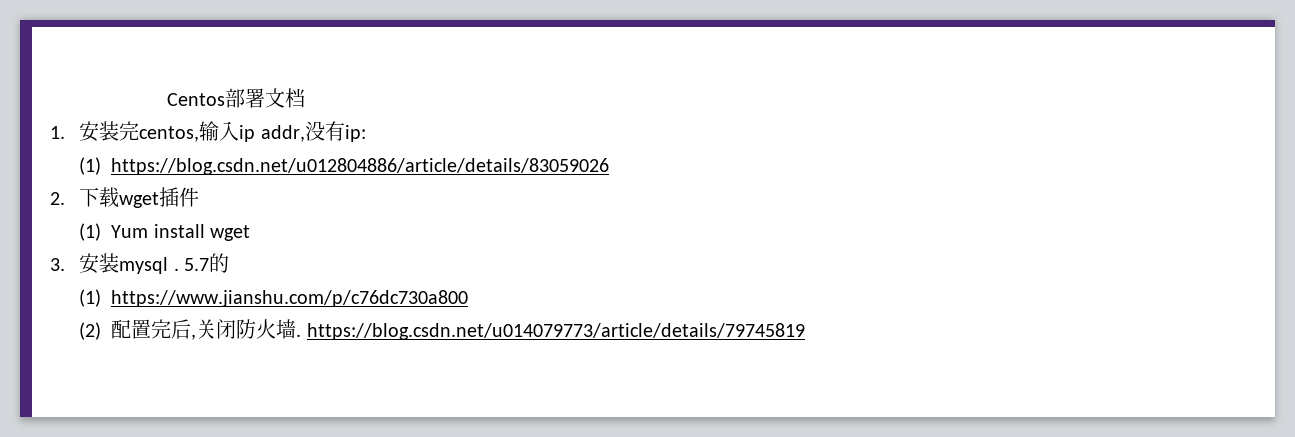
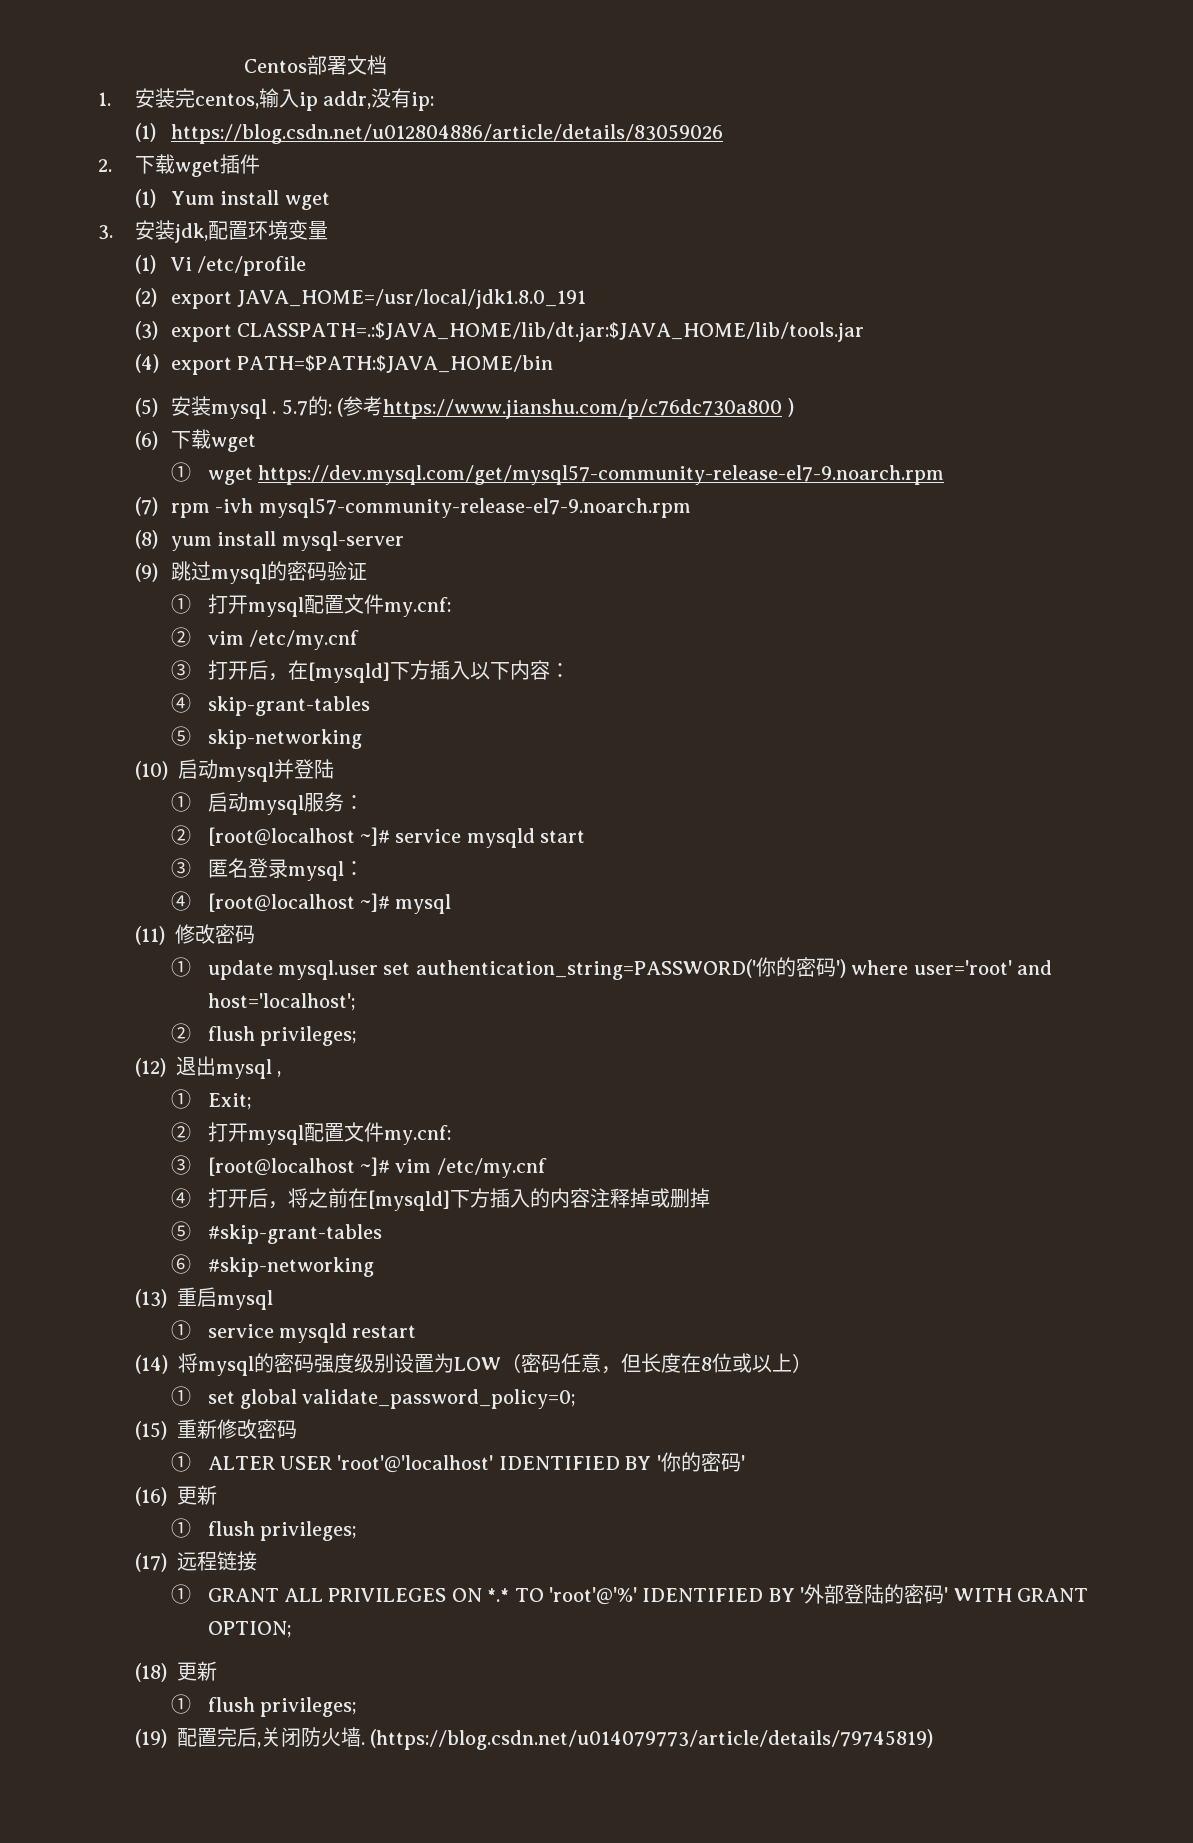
- 3.安装mysql . 5.7的
- (1) https://www.jianshu.com/p/c76dc730a800
- (2)配置完后,关闭防火墙. https://blog.csdn.net/u014079773/article/details/79745819
+ 3.安装jdk,配置环境变量
+ (1) Vi /etc/profile
+ (2) export JAVA_HOME=/usr/local/jdk1.8.0_191
+ (3) export CLASSPATH=.:$JAVA_HOME/lib/dt.jar:$JAVA_HOME/lib/tools.jar
+ (4) export PATH=$PATH:$JAVA_HOME/bin
+ (5)安装mysql . 5.7的: (参考https://www.jianshu.com/p/c76dc730a800 )
+ (6)下载wget
+ ① wget https://dev.mysql.com/get/mysql57-community-release-el7-9.noarch.rpm
+ (7) rpm -ivh mysql57-community-release-el7-9.noarch.rpm
+ (8) yum install mysql-server
+ (9)跳过mysql的密码验证
+ ①打开mysql配置文件my.cnf:
+ ② vim /etc/my.cnf
+ ③打开后，在[mysqld]下方插入以下内容：
+ ④ skip-grant-tables
+ ⑤ skip-networking
+ (10)启动mysql并登陆
+ ①启动mysql服务：
+ ② [root@localhost ~]# service mysqld start
+ ③匿名登录mysql：
+ ④ [root@localhost ~]# mysql
+ (11)修改密码
+ ① update mysql.user set authentication_string=PASSWORD('你的密码') where user='root' and host='localhost';
+ ② flush privileges;
+ (12)退出mysql ,
+ ① Exit;
+ ②打开mysql配置文件my.cnf:
+ ③ [root@localhost ~]# vim /etc/my.cnf
+ ④打开后，将之前在[mysqld]下方插入的内容注释掉或删掉
+ ⑤ #skip-grant-tables
+ ⑥ #skip-networking
+ (13)重启mysql
+ ① service mysqld restart
+ (14)将mysql的密码强度级别设置为LOW（密码任意，但长度在8位或以上）
+ ① set global validate_password_policy=0;
+ (15)重新修改密码
+ ① ALTER USER 'root'@'localhost' IDENTIFIED BY '你的密码'
+ (16)更新
+ ① flush privileges;
+ (17)远程链接
+ ① GRANT ALL PRIVILEGES ON *.* TO 'root'@'%' IDENTIFIED BY '外部登陆的密码' WITH GRANT OPTION;
+ (18)更新
+ ① flush privileges;
+ (19)配置完后,关闭防火墙. (https://blog.csdn.net/u014079773/article/details/79745819)

